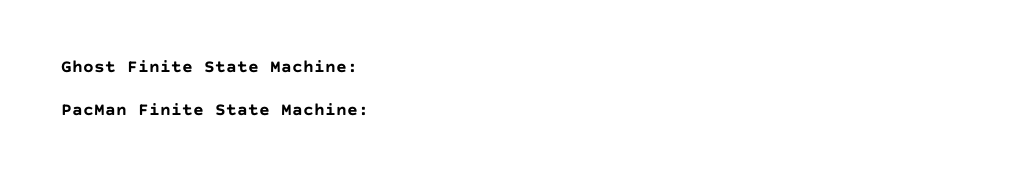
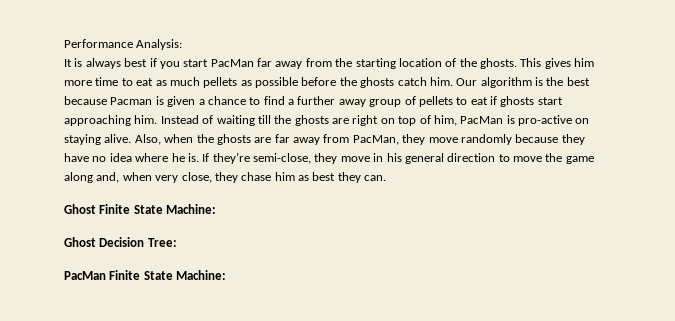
+ Performance Analysis:
+ It is always best if you start PacMan far away from the starting location of the ghosts. This gives him more time to eat as much pellets as possible before the ghosts catch him. Our algorithm is the best because Pacman is given a chance to find a further away group of pellets to eat if ghosts start approaching him. Instead of waiting till the ghosts are right on top of him, PacMan is pro-active on staying alive. Also, when the ghosts are far away from PacMan, they move randomly because they have no idea where he is. If they’re semi-close, they move in his general direction to move the game along and, when very close, they chase him as best they can.
+ Ghost Decision Tree:

